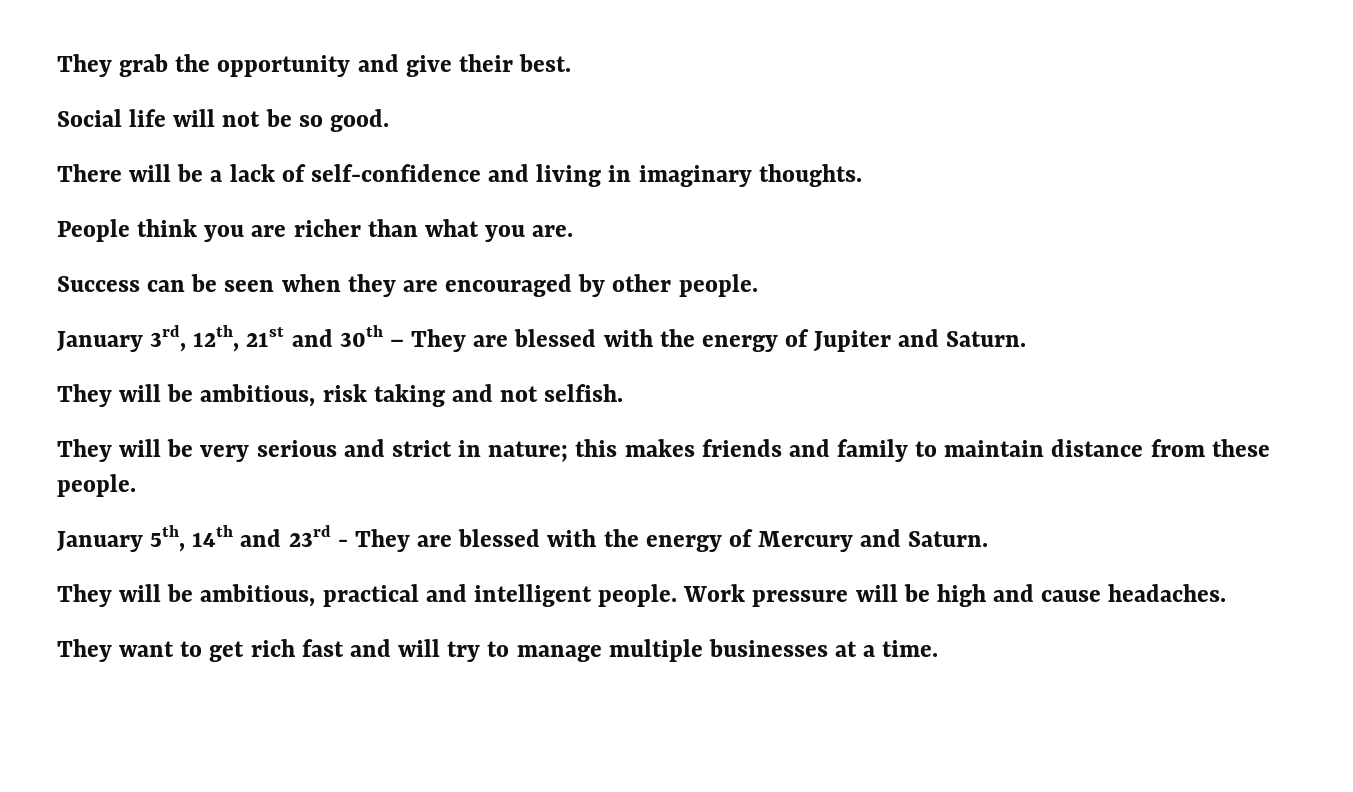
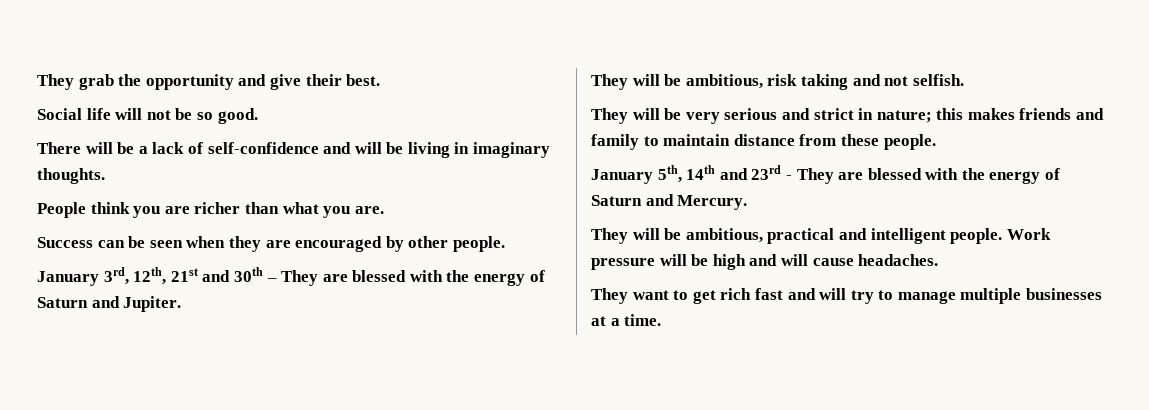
- There will be a lack of self-confidence and living in imaginary thoughts.
+ There will be a lack of self-confidence and will be living in imaginary thoughts.
- January 3rd, 12th, 21st and 30th – They are blessed with the energy of Jupiter and Saturn.
+ January 3rd, 12th, 21st and 30th – They are blessed with the energy of Saturn and Jupiter.
- January 5th, 14th and 23rd - They are blessed with the energy of Mercury and Saturn.
+ January 5th, 14th and 23rd - They are blessed with the energy of Saturn and Mercury.
- Work pressure will be high and cause headaches.
+ Work pressure will be high and will cause headaches.

